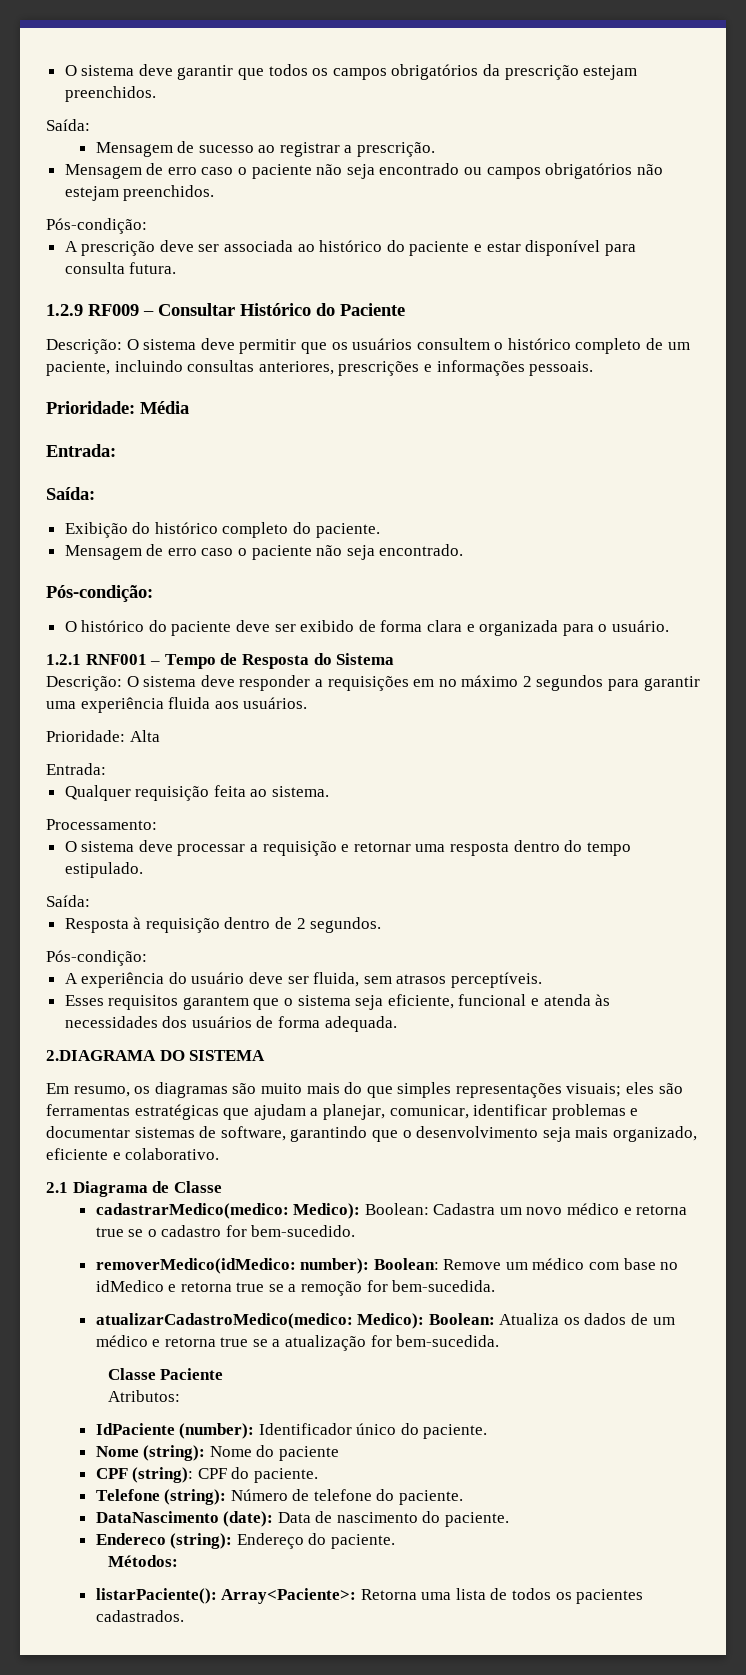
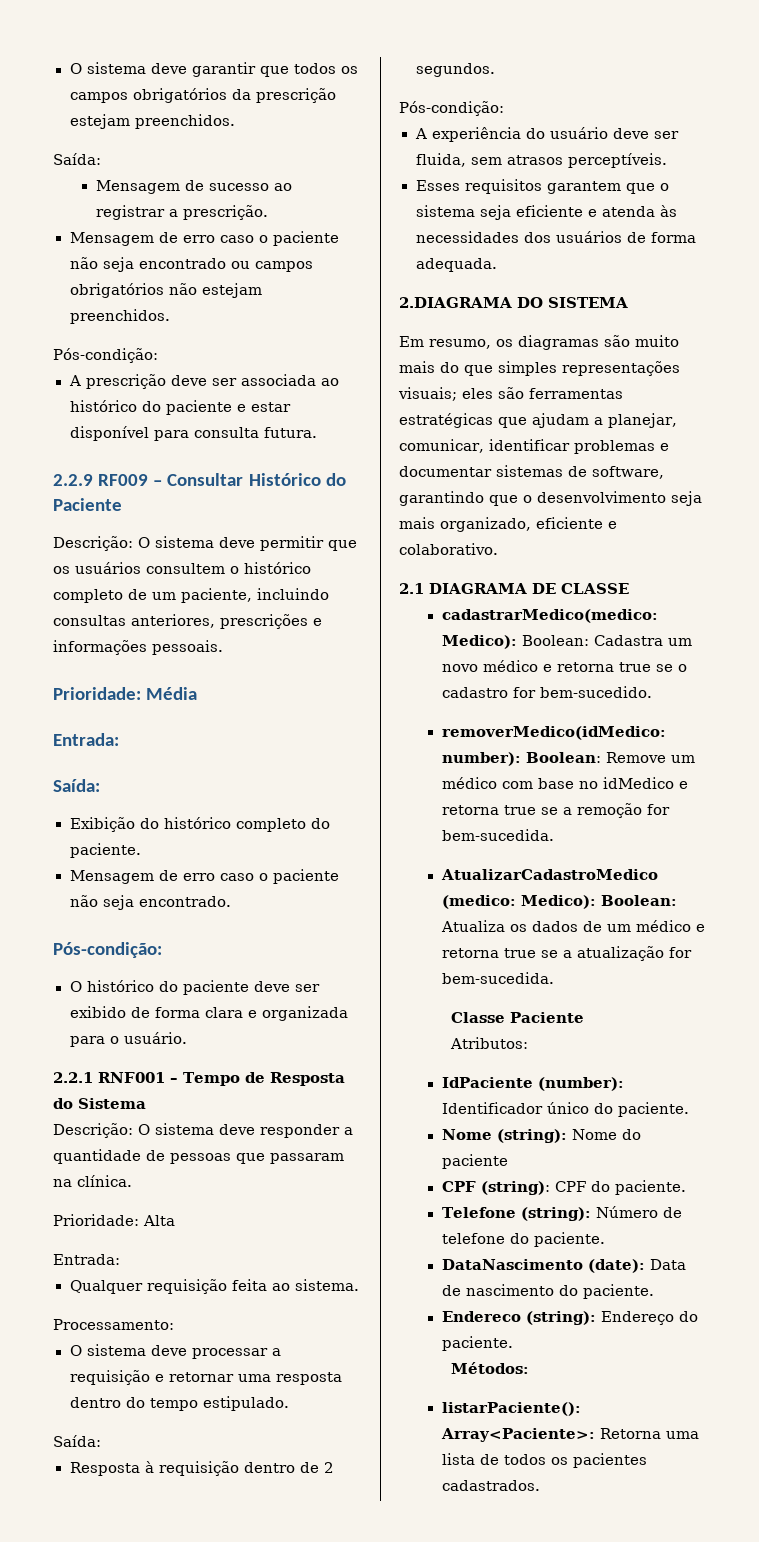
- 1.2.9 RF009 – Consultar Histórico do Paciente
+ 2.2.9 RF009 – Consultar Histórico do Paciente
- 1.2.1 RNF001 – Tempo de Resposta do Sistema
+ 2.2.1 RNF001 – Tempo de Resposta do Sistema
- Descrição: O sistema deve responder a requisições em no máximo 2 segundos para garantir uma experiência fluida aos usuários.
+ Descrição: O sistema deve responder a quantidade de pessoas que passaram na clínica.
- Esses requisitos garantem que o sistema seja eficiente, funcional e atenda às necessidades dos usuários de forma adequada.
+ Esses requisitos garantem que o sistema seja eficiente e atenda às necessidades dos usuários de forma adequada.
- 2.1 Diagrama de Classe
+ 2.1 DIAGRAMA DE CLASSE
- atualizarCadastroMedico(medico: Medico): Boolean: Atualiza os dados de um médico e retorna true se a atualização for bem-sucedida.
+ AtualizarCadastroMedico (medico: Medico): Boolean: Atualiza os dados de um médico e retorna true se a atualização for bem-sucedida.

